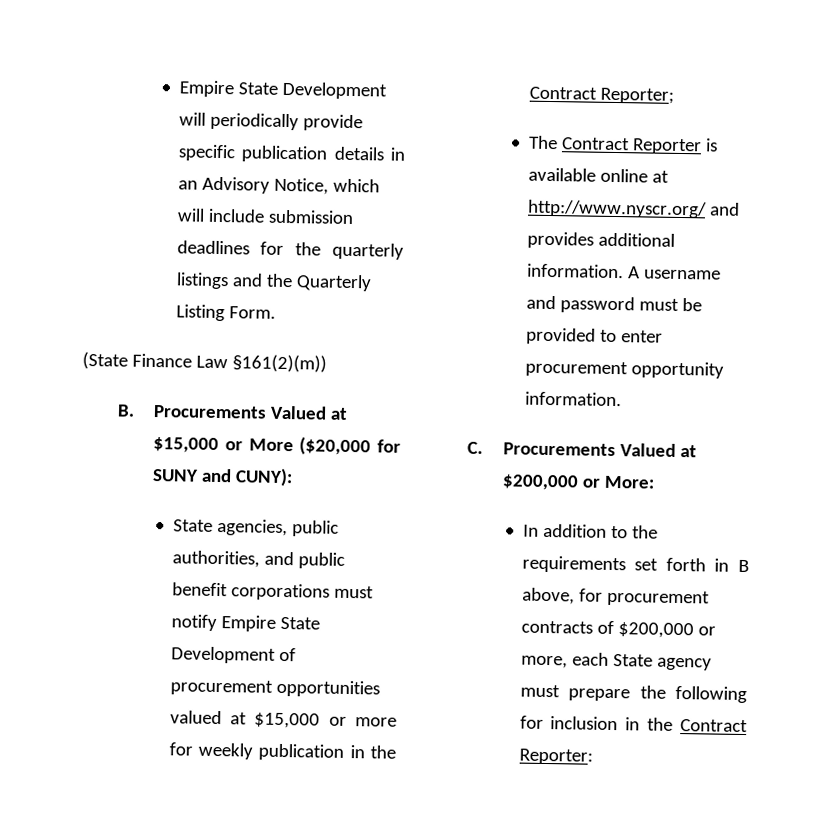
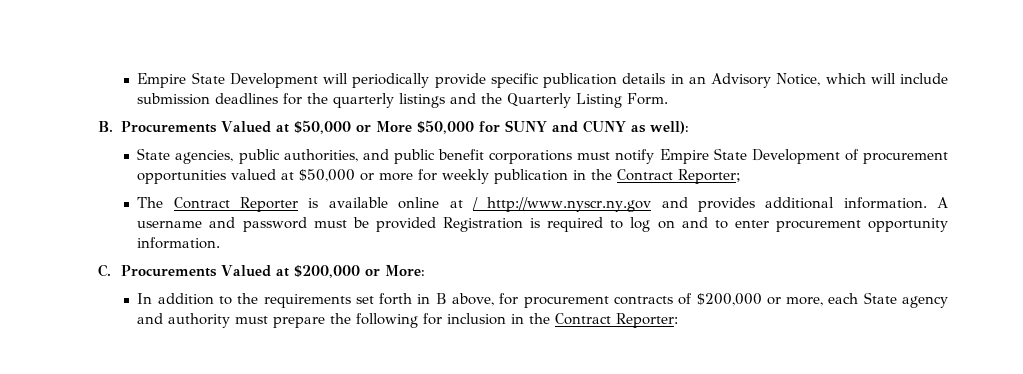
- (State Finance Law §161(2)(m))
- B. Procurements Valued at $15,000 or More ($20,000 for SUNY and CUNY):
+ B. Procurements Valued at $50,000 or More $50,000 for SUNY and CUNY as well):
- State agencies, public authorities, and public benefit corporations must notify Empire State Development of procurement opportunities valued at $15,000 or more for weekly publication in the Contract Reporter;
+ State agencies, public authorities, and public benefit corporations must notify Empire State Development of procurement opportunities valued at $50,000 or more for weekly publication in the Contract Reporter;
- The Contract Reporter is available online at http://www.nyscr.org/ and provides additional information.
+ The Contract Reporter is available online at / http://www.nyscr.ny.gov and provides additional information.
- A username and password must be provided to enter procurement opportunity information.
+ A username and password must be provided Registration is required to log on and to enter procurement opportunity information.
- In addition to the requirements set forth in B above, for procurement contracts of $200,000 or more, each State agency must prepare the following for inclusion in the Contract Reporter:
+ In addition to the requirements set forth in B above, for procurement contracts of $200,000 or more, each State agency and authority must prepare the following for inclusion in the Contract Reporter:

